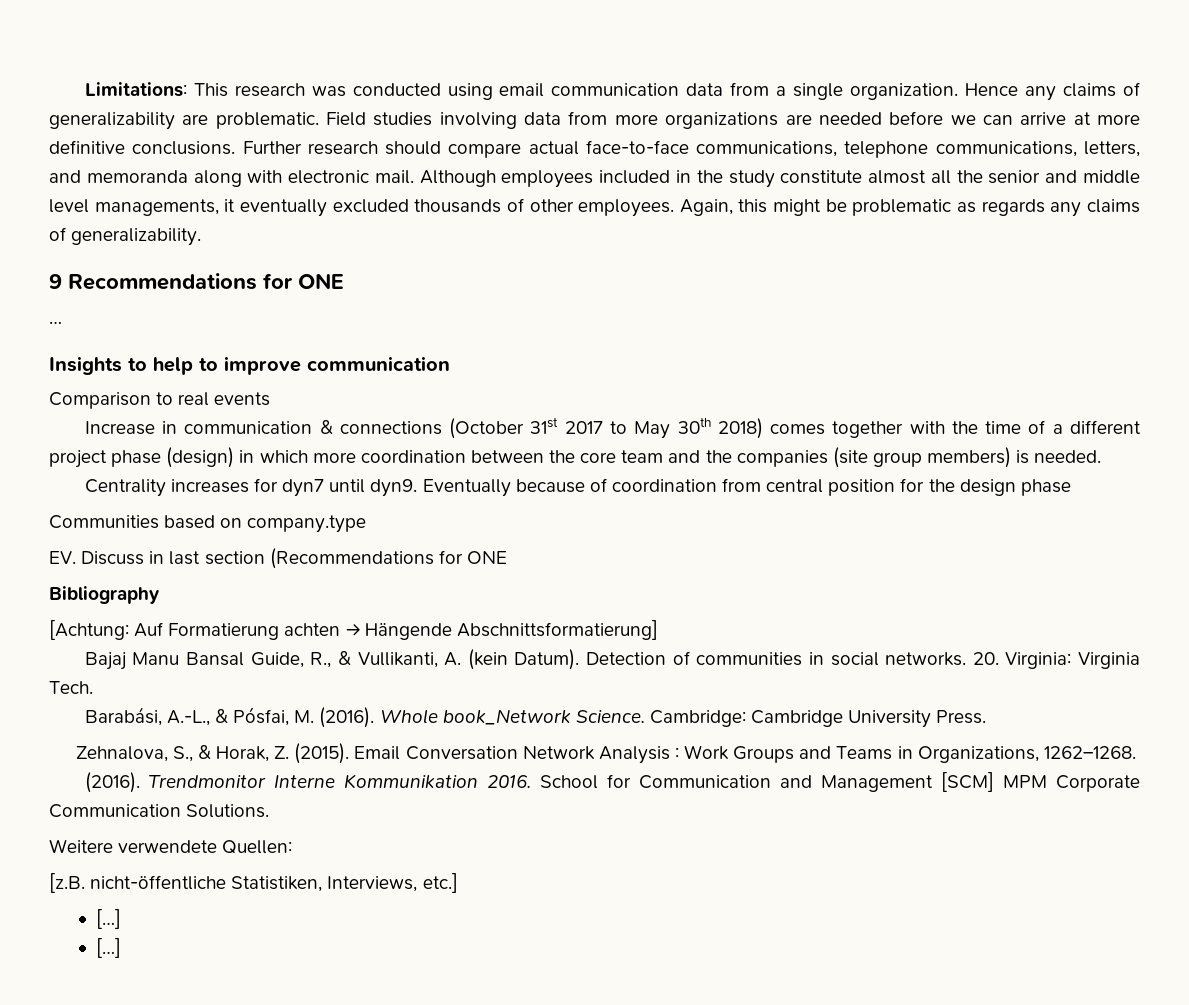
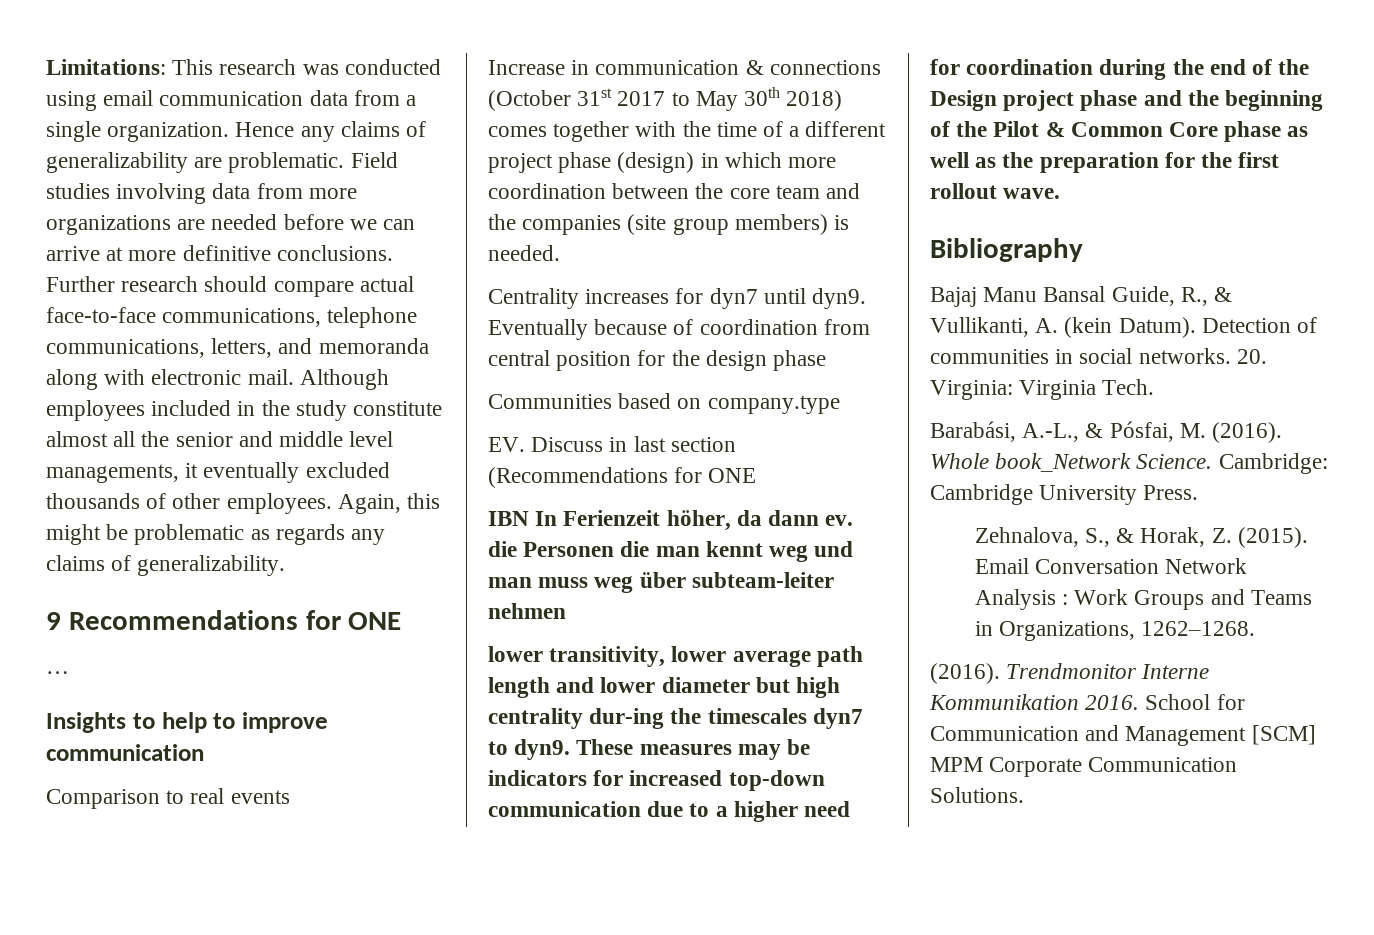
+ IBN In Ferienzeit höher, da dann ev. die Personen die man kennt weg und man muss weg über subteam-leiter nehmen
+ lower transitivity, lower average path length and lower diameter but high centrality dur-ing the timescales dyn7 to dyn9. These measures may be indicators for increased top-down communication due to a higher need for coordination during the end of the Design project phase and the beginning of the Pilot & Common Core phase as well as the preparation for the first rollout wave.
  Bibliography
- [Achtung: Auf Formatierung achten → Hängende Abschnittsformatierung]
- Weitere verwendete Quellen:
- [z.B. nicht-öffentliche Statistiken, Interviews, etc.]
- […]
- […]

